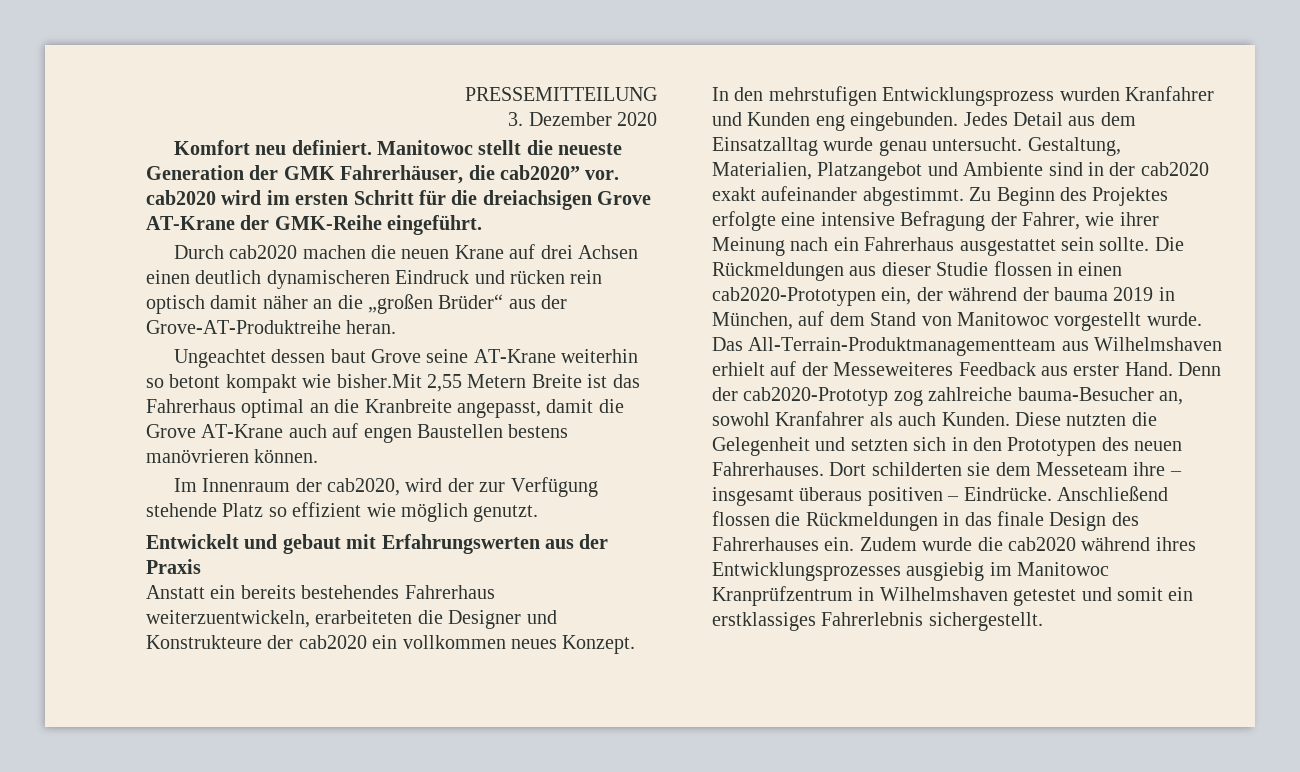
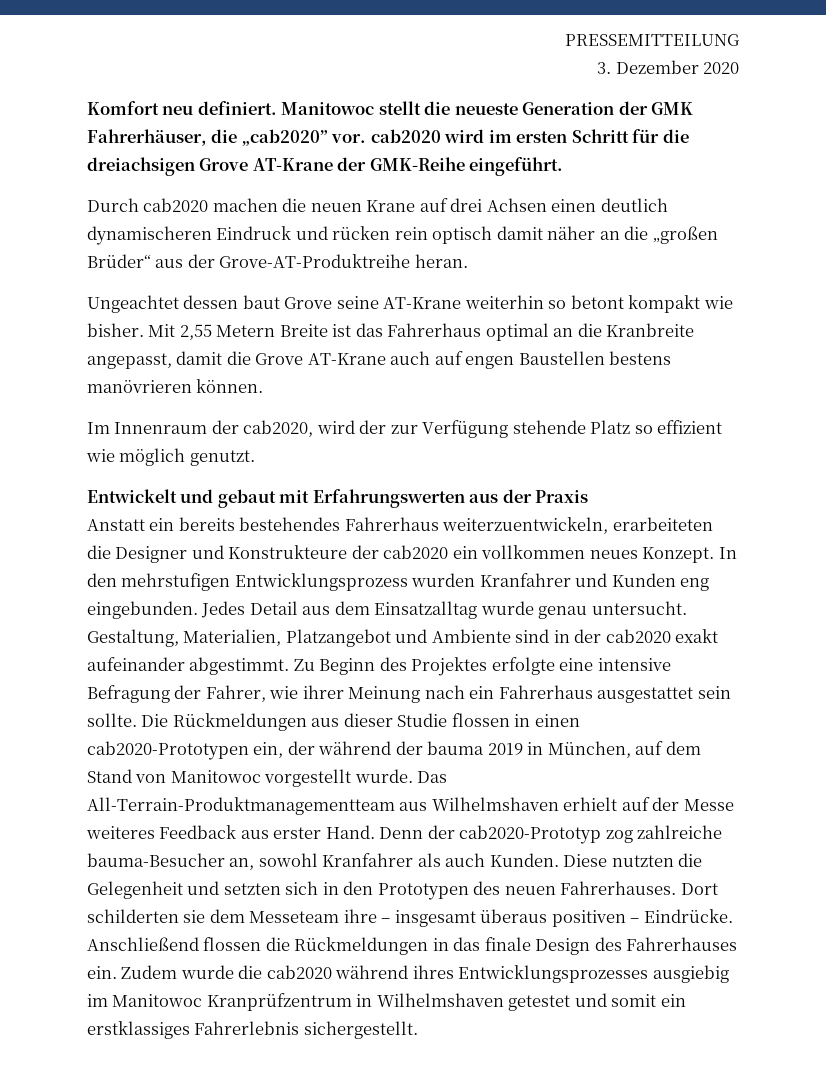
- Manitowoc stellt die neueste Generation der GMK Fahrerhäuser, die cab2020” vor. cab2020 wird im ersten Schritt für die dreiachsigen Grove AT-Krane der GMK-Reihe eingeführt.
+ Manitowoc stellt die neueste Generation der GMK Fahrerhäuser, die „cab2020” vor. cab2020 wird im ersten Schritt für die dreiachsigen Grove AT-Krane der GMK-Reihe eingeführt.
- Ungeachtet dessen baut Grove seine AT-Krane weiterhin so betont kompakt wie bisher.Mit 2,55 Metern Breite ist das Fahrerhaus optimal an die Kranbreite angepasst, damit die Grove AT-Krane auch auf engen Baustellen bestens manövrieren können.
+ Ungeachtet dessen baut Grove seine AT-Krane weiterhin so betont kompakt wie bisher. Mit 2,55 Metern Breite ist das Fahrerhaus optimal an die Kranbreite angepasst, damit die Grove AT-Krane auch auf engen Baustellen bestens manövrieren können.
- Das All-Terrain-Produktmanagementteam aus Wilhelmshaven erhielt auf der Messeweiteres Feedback aus erster Hand.
+ Das All-Terrain-Produktmanagementteam aus Wilhelmshaven erhielt auf der Messe weiteres Feedback aus erster Hand.

